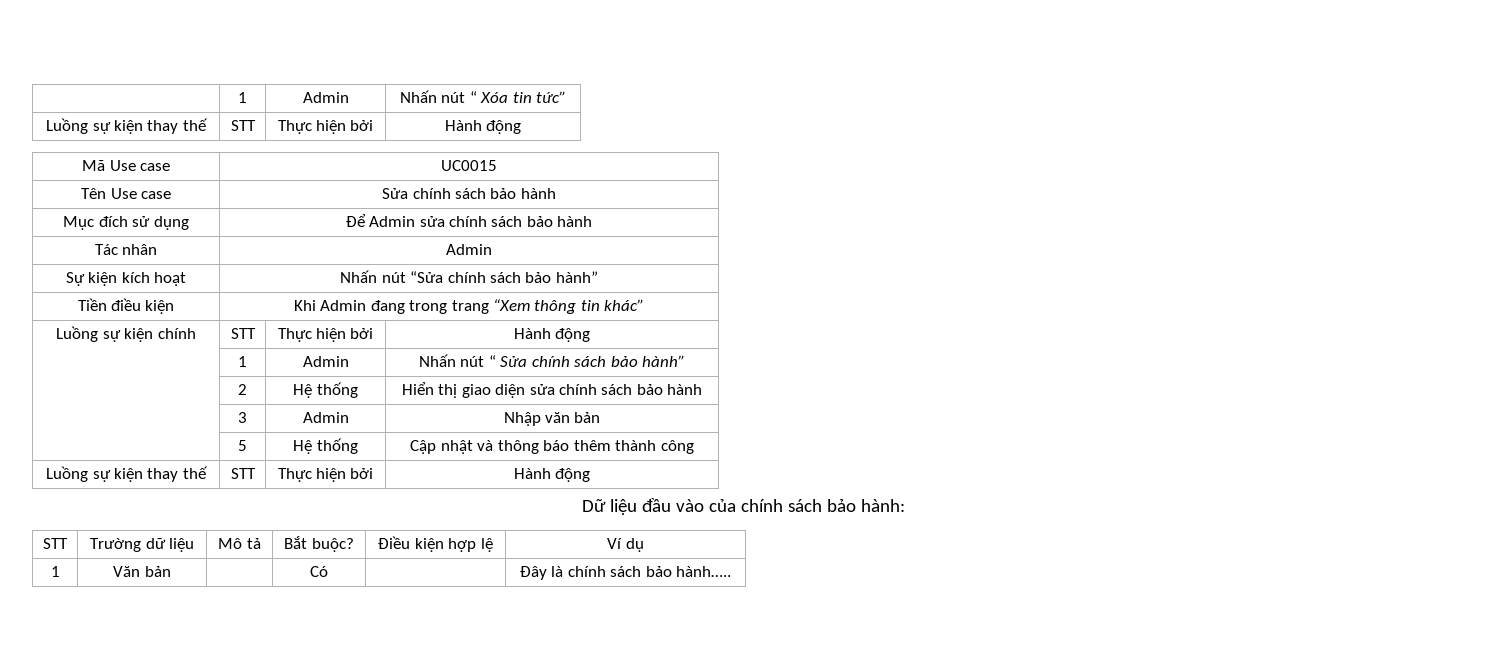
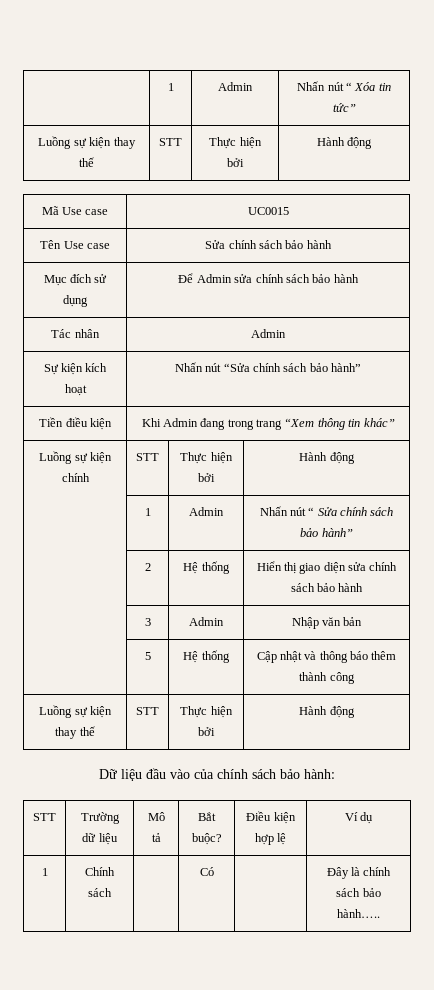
- 1 | Văn bản | | Có | | Đây là chính sách bảo hành…..
+ 1 | Chính sách | | Có | | Đây là chính sách bảo hành…..

